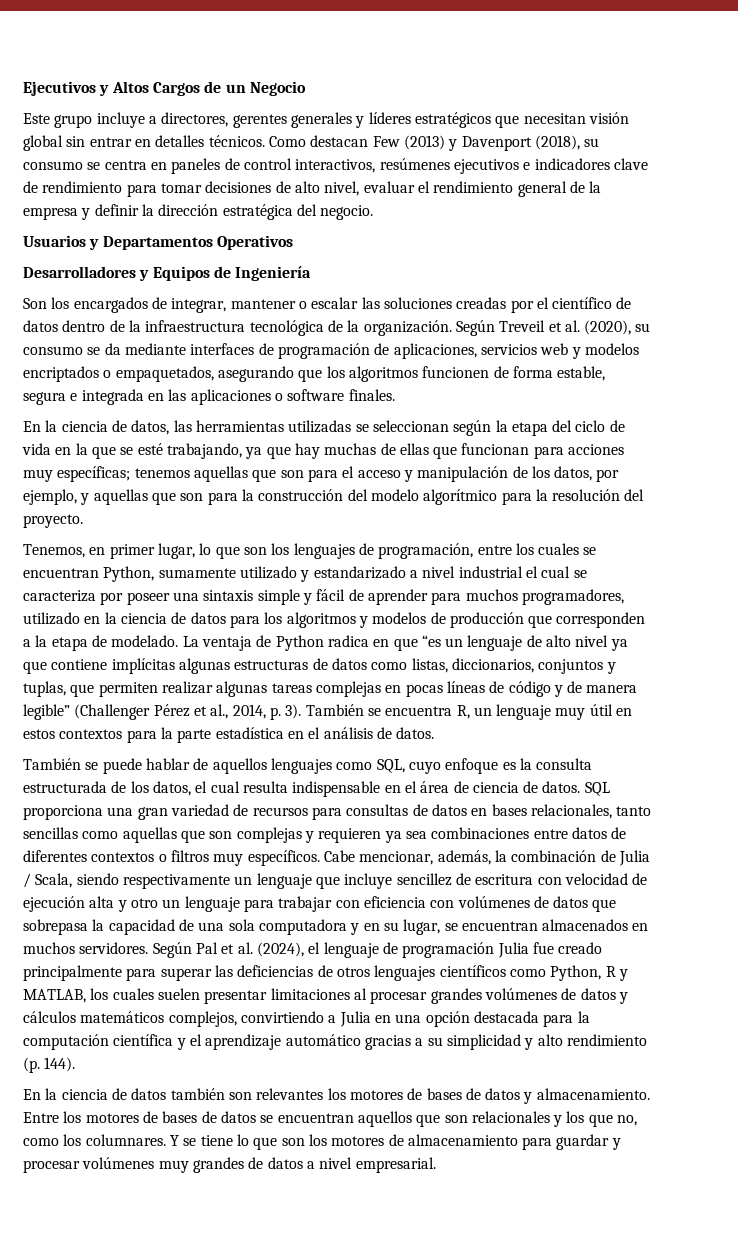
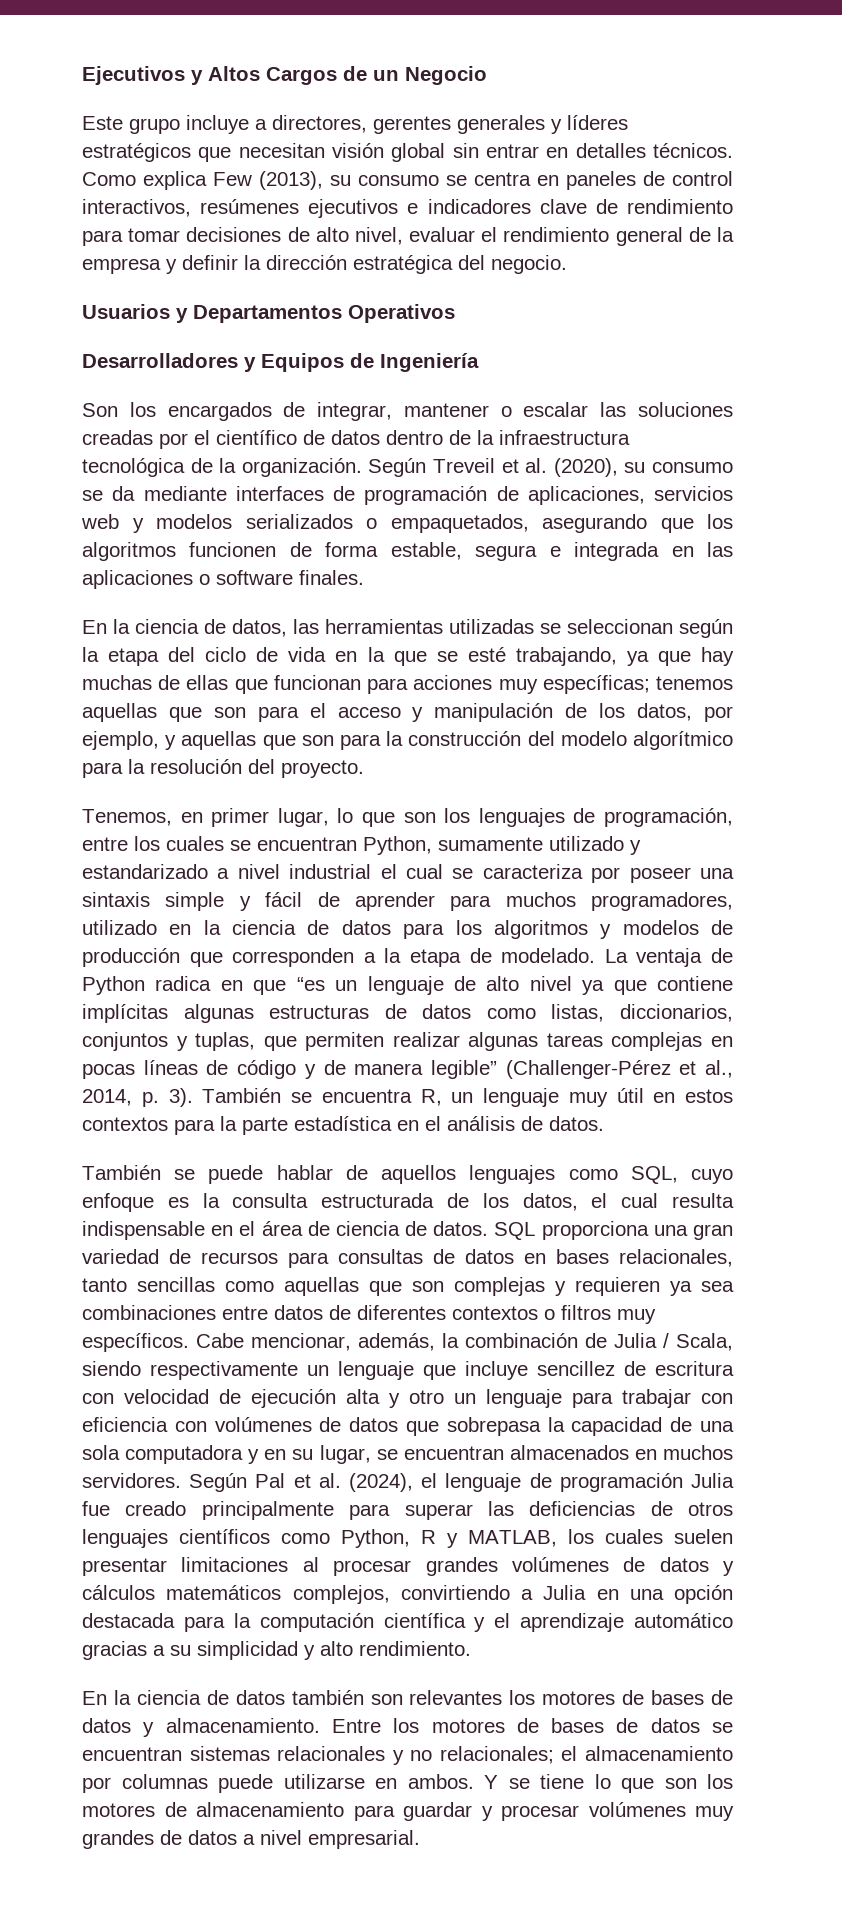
- Como destacan Few (2013) y Davenport (2018), su consumo se centra en paneles de control interactivos, resúmenes ejecutivos e indicadores clave de rendimiento para tomar decisiones de alto nivel, evaluar el rendimiento general de la empresa y definir la dirección estratégica del negocio.
+ Como explica Few (2013), su consumo se centra en paneles de control interactivos, resúmenes ejecutivos e indicadores clave de rendimiento para tomar decisiones de alto nivel, evaluar el rendimiento general de la empresa y definir la dirección estratégica del negocio.
- Según Treveil et al. (2020), su consumo se da mediante interfaces de programación de aplicaciones, servicios web y modelos encriptados o empaquetados, asegurando que los algoritmos funcionen de forma estable, segura e integrada en las aplicaciones o software finales.
+ Según Treveil et al. (2020), su consumo se da mediante interfaces de programación de aplicaciones, servicios web y modelos serializados o empaquetados, asegurando que los algoritmos funcionen de forma estable, segura e integrada en las aplicaciones o software finales.
- La ventaja de Python radica en que “es un lenguaje de alto nivel ya que contiene implícitas algunas estructuras de datos como listas, diccionarios, conjuntos y tuplas, que permiten realizar algunas tareas complejas en pocas líneas de código y de manera legible” (Challenger Pérez et al., 2014, p. 3).
+ La ventaja de Python radica en que “es un lenguaje de alto nivel ya que contiene implícitas algunas estructuras de datos como listas, diccionarios, conjuntos y tuplas, que permiten realizar algunas tareas complejas en pocas líneas de código y de manera legible” (Challenger-Pérez et al., 2014, p. 3).
- Según Pal et al. (2024), el lenguaje de programación Julia fue creado principalmente para superar las deficiencias de otros lenguajes científicos como Python, R y MATLAB, los cuales suelen presentar limitaciones al procesar grandes volúmenes de datos y cálculos matemáticos complejos, convirtiendo a Julia en una opción destacada para la computación científica y el aprendizaje automático gracias a su simplicidad y alto rendimiento (p. 144).
+ Según Pal et al. (2024), el lenguaje de programación Julia fue creado principalmente para superar las deficiencias de otros lenguajes científicos como Python, R y MATLAB, los cuales suelen presentar limitaciones al procesar grandes volúmenes de datos y cálculos matemáticos complejos, convirtiendo a Julia en una opción destacada para la computación científica y el aprendizaje automático gracias a su simplicidad y alto rendimiento.
- Entre los motores de bases de datos se encuentran aquellos que son relacionales y los que no, como los columnares.
+ Entre los motores de bases de datos se encuentran sistemas relacionales y no relacionales; el almacenamiento por columnas puede utilizarse en ambos.

